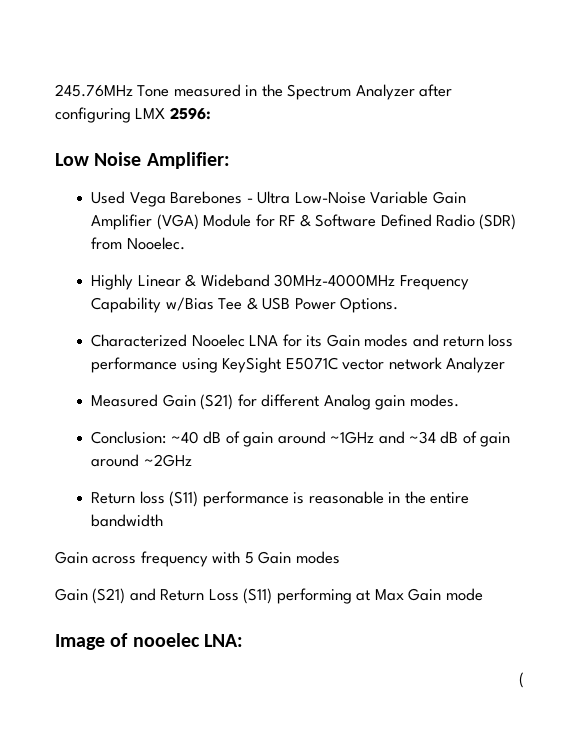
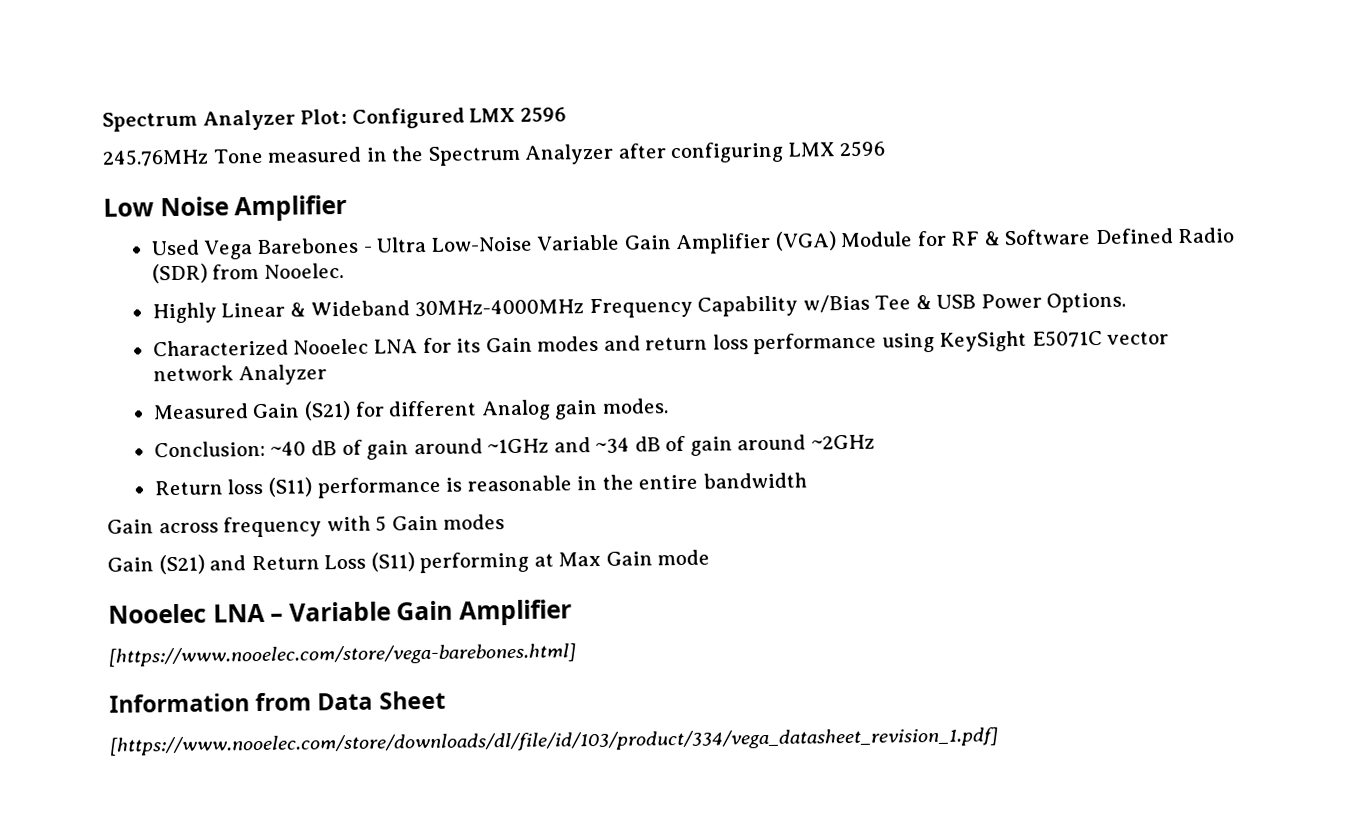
+ Spectrum Analyzer Plot: Configured LMX 2596
- 245.76MHz Tone measured in the Spectrum Analyzer after configuring LMX 2596:
+ 245.76MHz Tone measured in the Spectrum Analyzer after configuring LMX 2596
- Low Noise Amplifier:
+ Low Noise Amplifier
- Image of nooelec LNA:
- (
+ Nooelec LNA – Variable Gain Amplifier
+ [https://www.nooelec.com/store/vega-barebones.html]
+ Information from Data Sheet
+ [https://www.nooelec.com/store/downloads/dl/file/id/103/product/334/vega_datasheet_revision_1.pdf]

